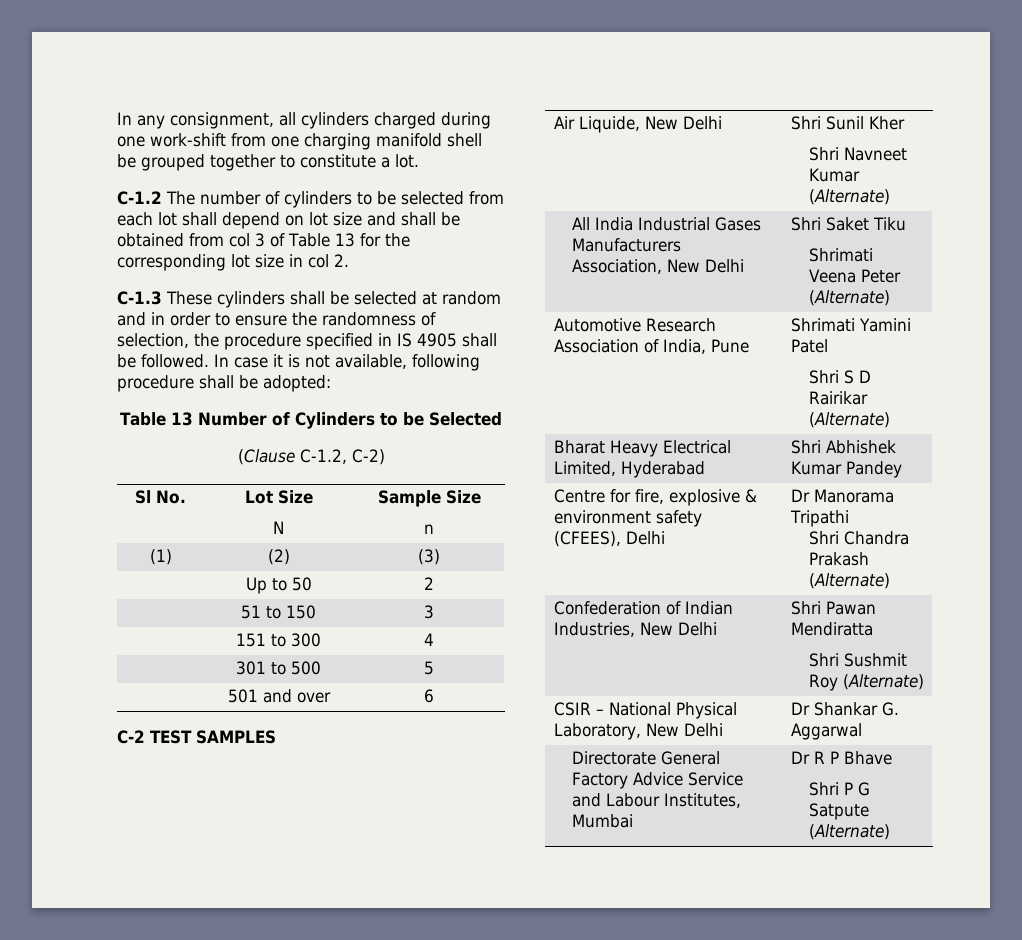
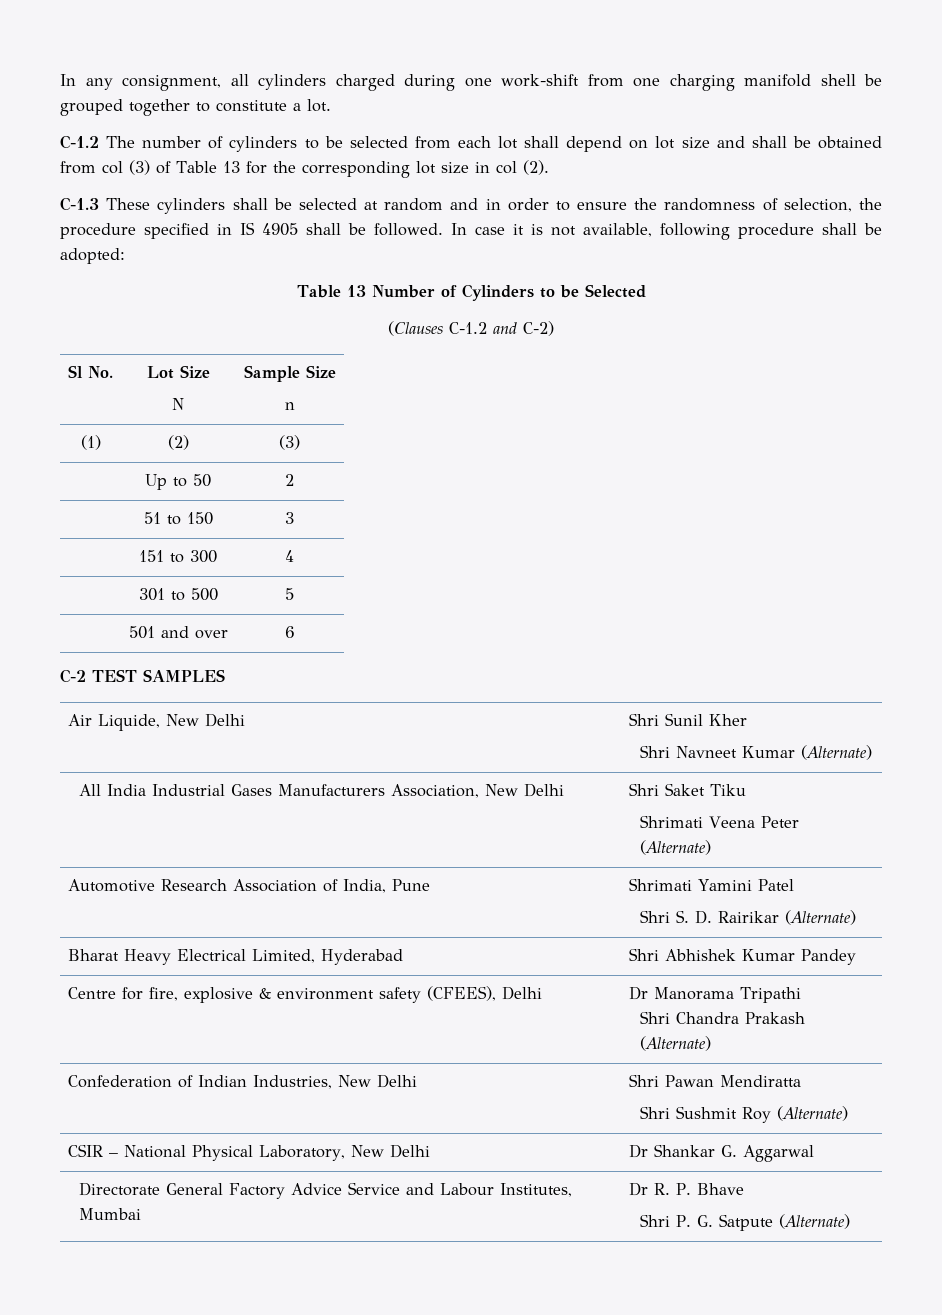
- C-1.2 The number of cylinders to be selected from each lot shall depend on lot size and shall be obtained from col 3 of Table 13 for the corresponding lot size in col 2.
+ C-1.2 The number of cylinders to be selected from each lot shall depend on lot size and shall be obtained from col (3) of Table 13 for the corresponding lot size in col (2).
- (Clause C-1.2, C-2)
+ (Clauses C-1.2 and C-2)
  Automotive Research Association of India, Pune | Shrimati Yamini Patel
- Shri S D Rairikar (Alternate)
+ Shri S. D. Rairikar (Alternate)
- Directorate General Factory Advice Service and Labour Institutes, Mumbai | Dr R P Bhave
- Shri P G Satpute (Alternate)
+ Directorate General Factory Advice Service and Labour Institutes, Mumbai | Dr R. P. Bhave
+ Shri P. G. Satpute (Alternate)

